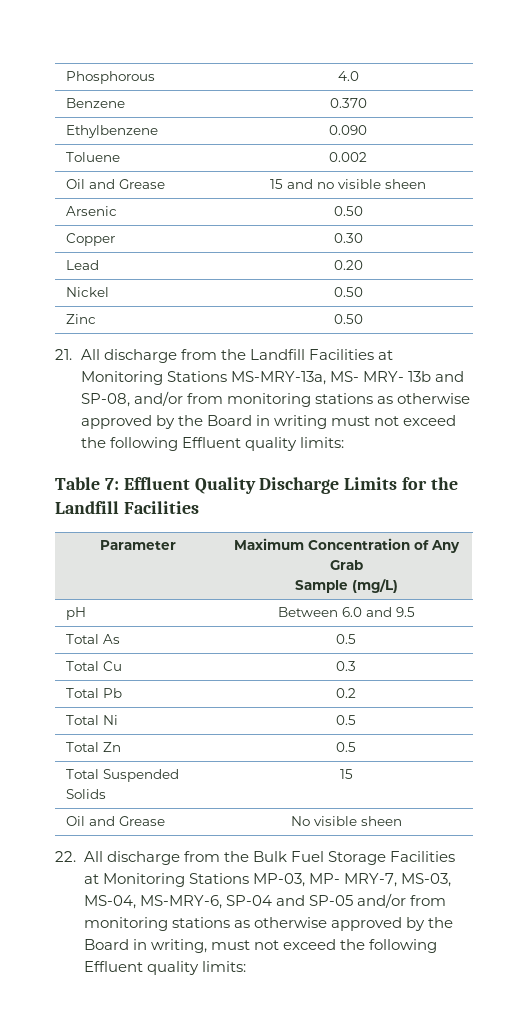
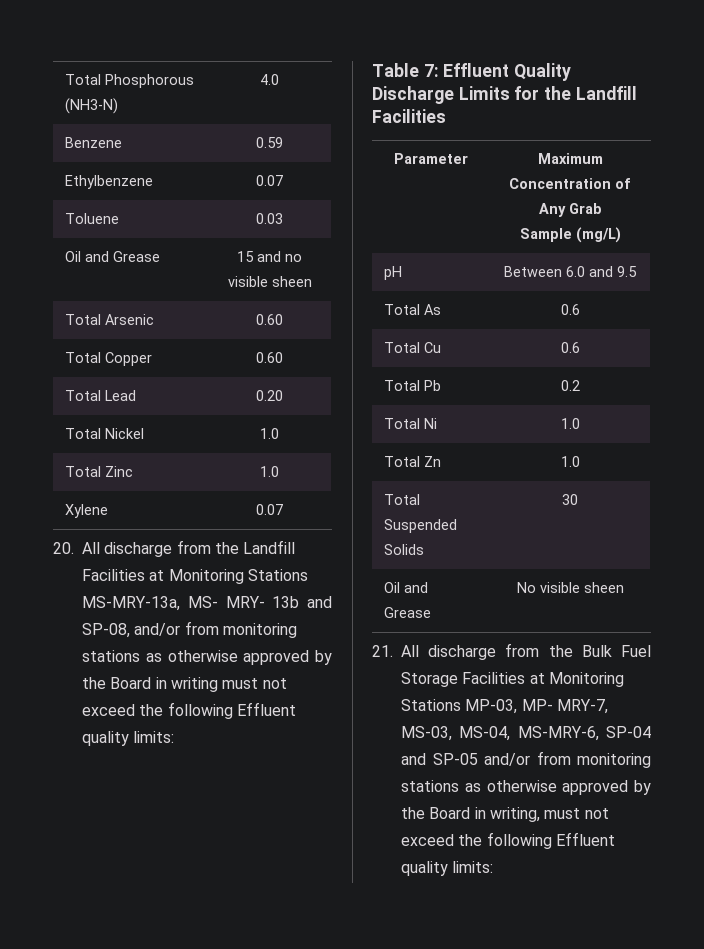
- Phosphorous | 4.0
+ Total Phosphorous (NH3-N) | 4.0
- Benzene | 0.370
+ Benzene | 0.59
- Ethylbenzene | 0.090
+ Ethylbenzene | 0.07
- Toluene | 0.002
+ Toluene | 0.03
- Arsenic | 0.50
- Copper | 0.30
- Lead | 0.20
+ Total Arsenic | 0.60
+ Total Copper | 0.60
+ Total Lead | 0.20
- Nickel | 0.50
- Zinc | 0.50
- 21. All discharge from the Landfill Facilities at Monitoring Stations MS-MRY-13a, MS- MRY- 13b and SP-08, and/or from monitoring stations as otherwise approved by the Board in writing must not exceed the following Effluent quality limits:
+ Total Nickel | 1.0
+ Total Zinc | 1.0
+ Xylene | 0.07
+ 20. All discharge from the Landfill Facilities at Monitoring Stations MS-MRY-13a, MS- MRY- 13b and SP-08, and/or from monitoring stations as otherwise approved by the Board in writing must not exceed the following Effluent quality limits:
- Total As | 0.5
+ Total As | 0.6
- Total Cu | 0.3
+ Total Cu | 0.6
- Total Ni | 0.5
+ Total Ni | 1.0
- Total Zn | 0.5
+ Total Zn | 1.0
- Total Suspended Solids | 15
+ Total Suspended Solids | 30
- 22. All discharge from the Bulk Fuel Storage Facilities at Monitoring Stations MP-03, MP- MRY-7, MS-03, MS-04, MS-MRY-6, SP-04 and SP-05 and/or from monitoring stations as otherwise approved by the Board in writing, must not exceed the following Effluent quality limits:
+ 21. All discharge from the Bulk Fuel Storage Facilities at Monitoring Stations MP-03, MP- MRY-7, MS-03, MS-04, MS-MRY-6, SP-04 and SP-05 and/or from monitoring stations as otherwise approved by the Board in writing, must not exceed the following Effluent quality limits:

